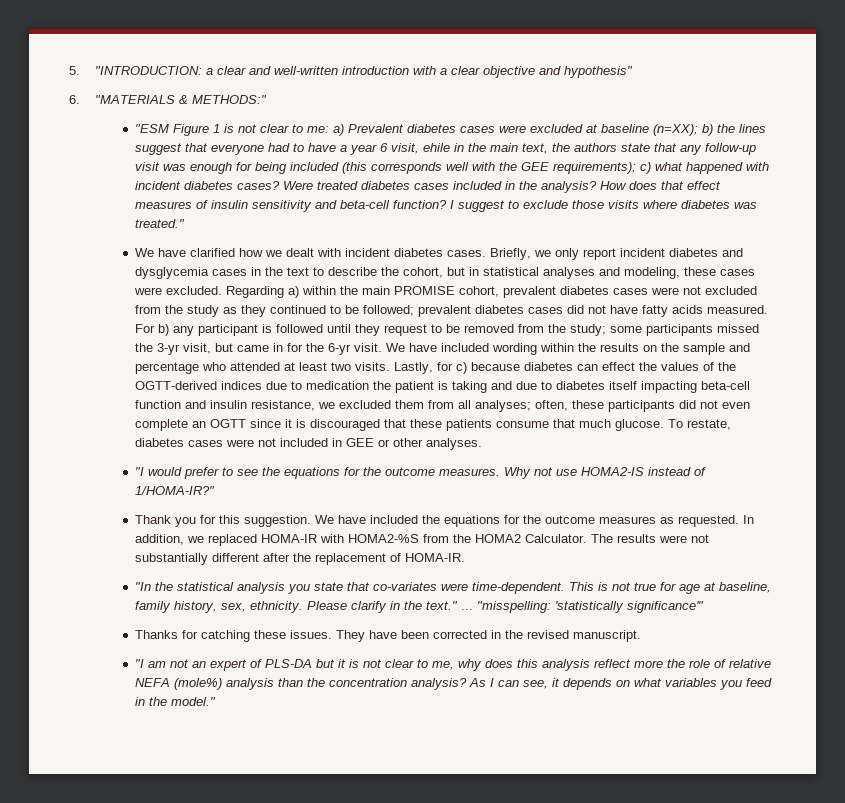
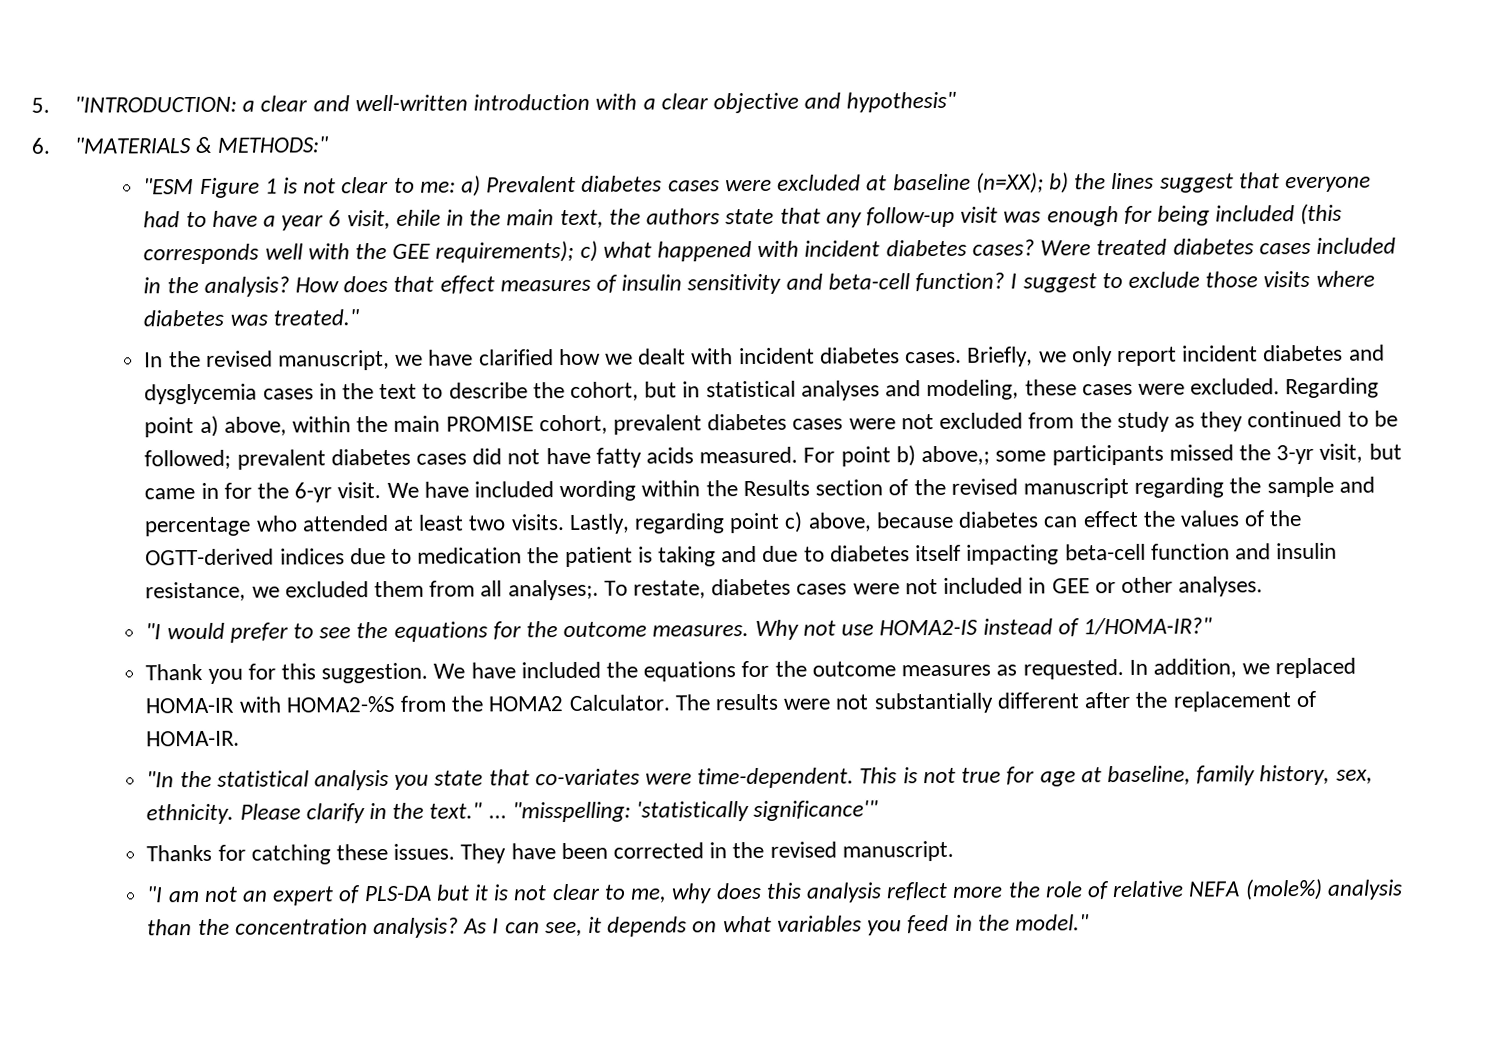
- We have clarified how we dealt with incident diabetes cases.
+ In the revised manuscript, we have clarified how we dealt with incident diabetes cases.
- Regarding a) within the main PROMISE cohort, prevalent diabetes cases were not excluded from the study as they continued to be followed; prevalent diabetes cases did not have fatty acids measured.
+ Regarding point a) above, within the main PROMISE cohort, prevalent diabetes cases were not excluded from the study as they continued to be followed; prevalent diabetes cases did not have fatty acids measured.
- For b) any participant is followed until they request to be removed from the study; some participants missed the 3-yr visit, but came in for the 6-yr visit.
+ For point b) above,; some participants missed the 3-yr visit, but came in for the 6-yr visit.
- We have included wording within the results on the sample and percentage who attended at least two visits.
+ We have included wording within the Results section of the revised manuscript regarding the sample and percentage who attended at least two visits.
- Lastly, for c) because diabetes can effect the values of the OGTT-derived indices due to medication the patient is taking and due to diabetes itself impacting beta-cell function and insulin resistance, we excluded them from all analyses; often, these participants did not even complete an OGTT since it is discouraged that these patients consume that much glucose.
+ Lastly, regarding point c) above, because diabetes can effect the values of the OGTT-derived indices due to medication the patient is taking and due to diabetes itself impacting beta-cell function and insulin resistance, we excluded them from all analyses;.

